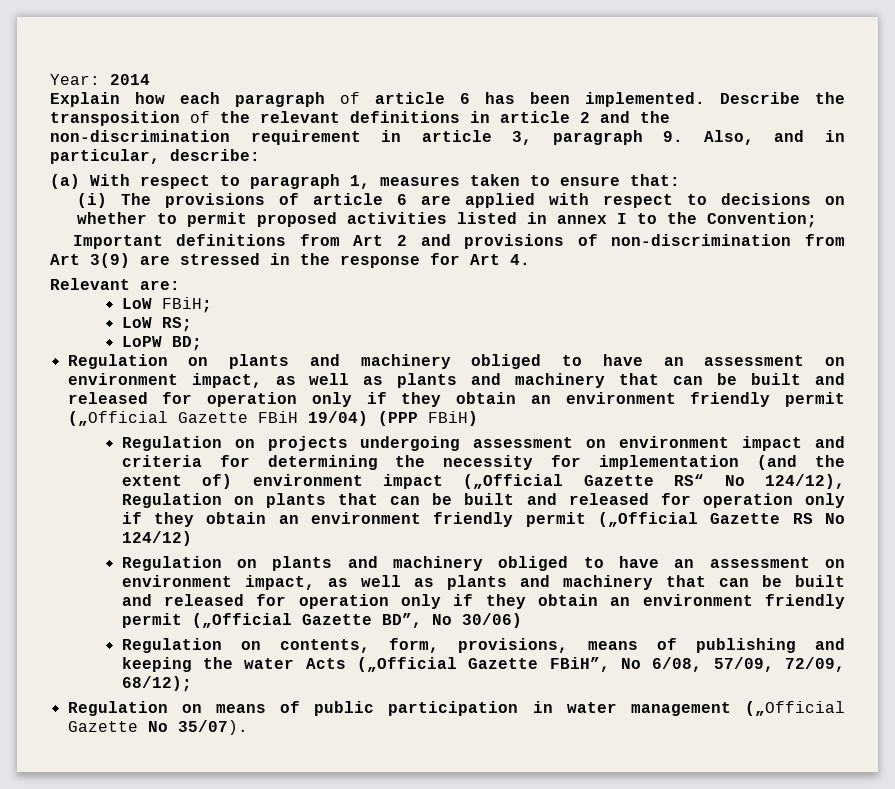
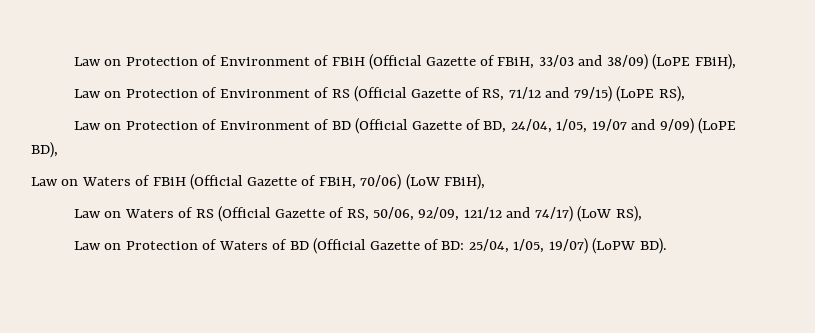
- Year: 2014
- Explain how each paragraph of article 6 has been implemented. Describe the transposition of the relevant definitions in article 2 and the non-discrimination requirement in article 3, paragraph 9. Also, and in particular, describe:
- (a) With respect to paragraph 1, measures taken to ensure that:
- (i) The provisions of article 6 are applied with respect to decisions on whether to permit proposed activities listed in annex I to the Convention;
- Important definitions from Art 2 and provisions of non-discrimination from Art 3(9) are stressed in the response for Art 4.
- Relevant are:
- LoW FBiH;
- LoW RS;
- LoPW BD;
- Regulation on plants and machinery obliged to have an assessment on environment impact, as well as plants and machinery that can be built and released for operation only if they obtain an environment friendly permit („Official Gazette FBiH 19/04) (PPP FBiH)
- Regulation on projects undergoing assessment on environment impact and criteria for determining the necessity for implementation (and the extent of) environment impact („Official Gazette RS“ No 124/12), Regulation on plants that can be built and released for operation only if they obtain an environment friendly permit („Official Gazette RS No 124/12)
- Regulation on plants and machinery obliged to have an assessment on environment impact, as well as plants and machinery that can be built and released for operation only if they obtain an environment friendly permit („Official Gazette BD”, No 30/06)
- Regulation on contents, form, provisions, means of publishing and keeping the water Acts („Official Gazette FBiH”, No 6/08, 57/09, 72/09, 68/12);
- Regulation on means of public participation in water management („Official Gazette No 35/07).
+ Law on Protection of Environment of FBiH (Official Gazette of FBiH, 33/03 and 38/09) (LoPE FBiH),
+ Law on Protection of Environment of RS (Official Gazette of RS, 71/12 and 79/15) (LoPE RS),
+ Law on Protection of Environment of BD (Official Gazette of BD, 24/04, 1/05, 19/07 and 9/09) (LoPE BD),
+ Law on Waters of FBiH (Official Gazette of FBiH, 70/06) (LoW FBiH),
+ Law on Waters of RS (Official Gazette of RS, 50/06, 92/09, 121/12 and 74/17) (LoW RS),
+ Law on Protection of Waters of BD (Official Gazette of BD: 25/04, 1/05, 19/07) (LoPW BD).

